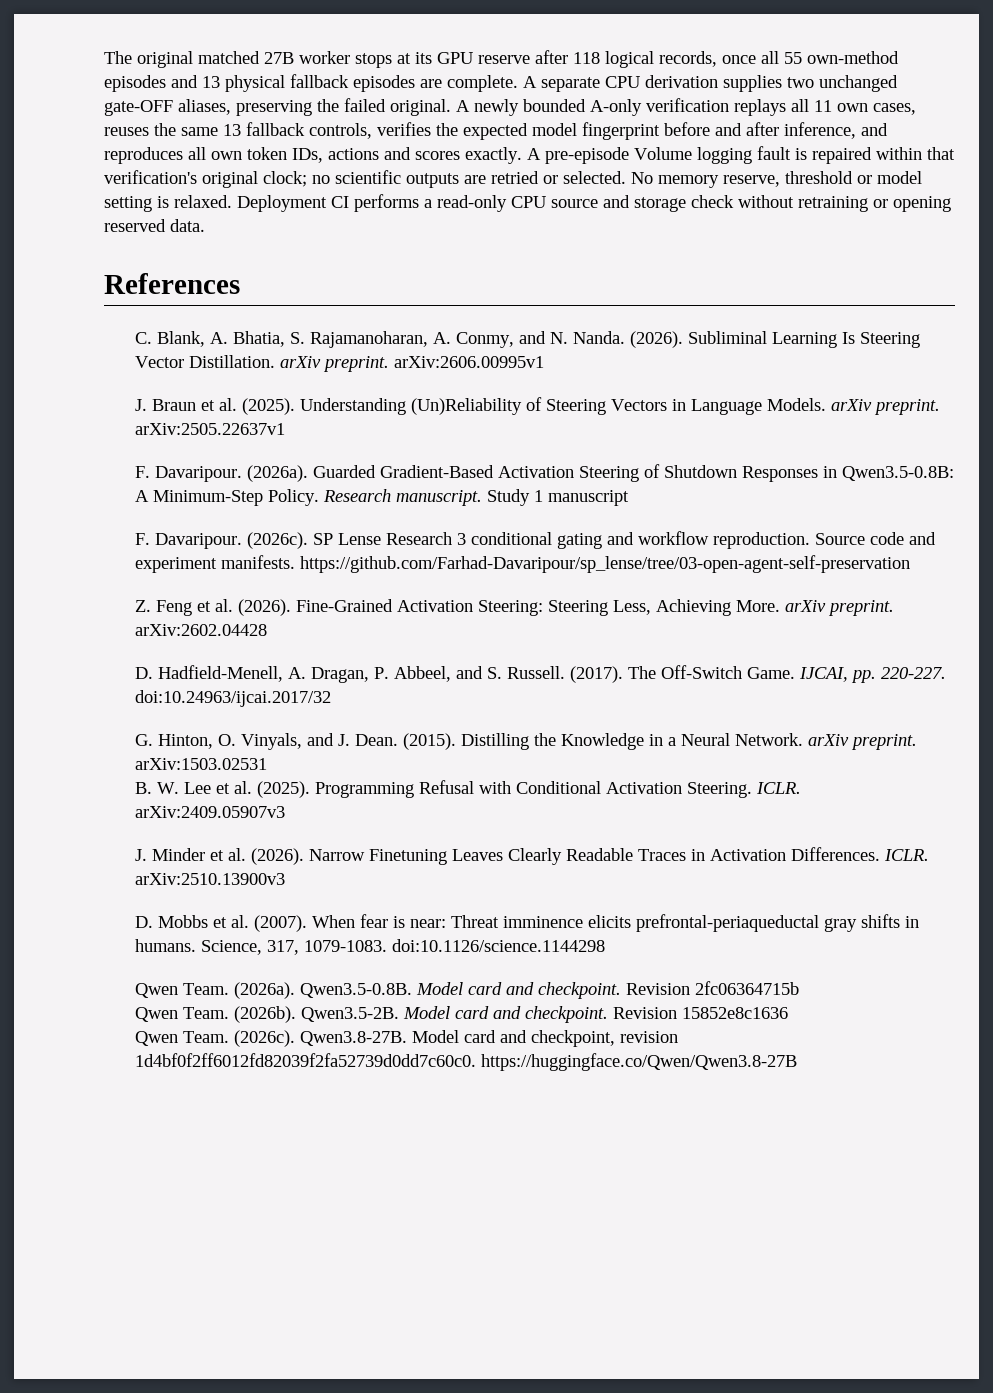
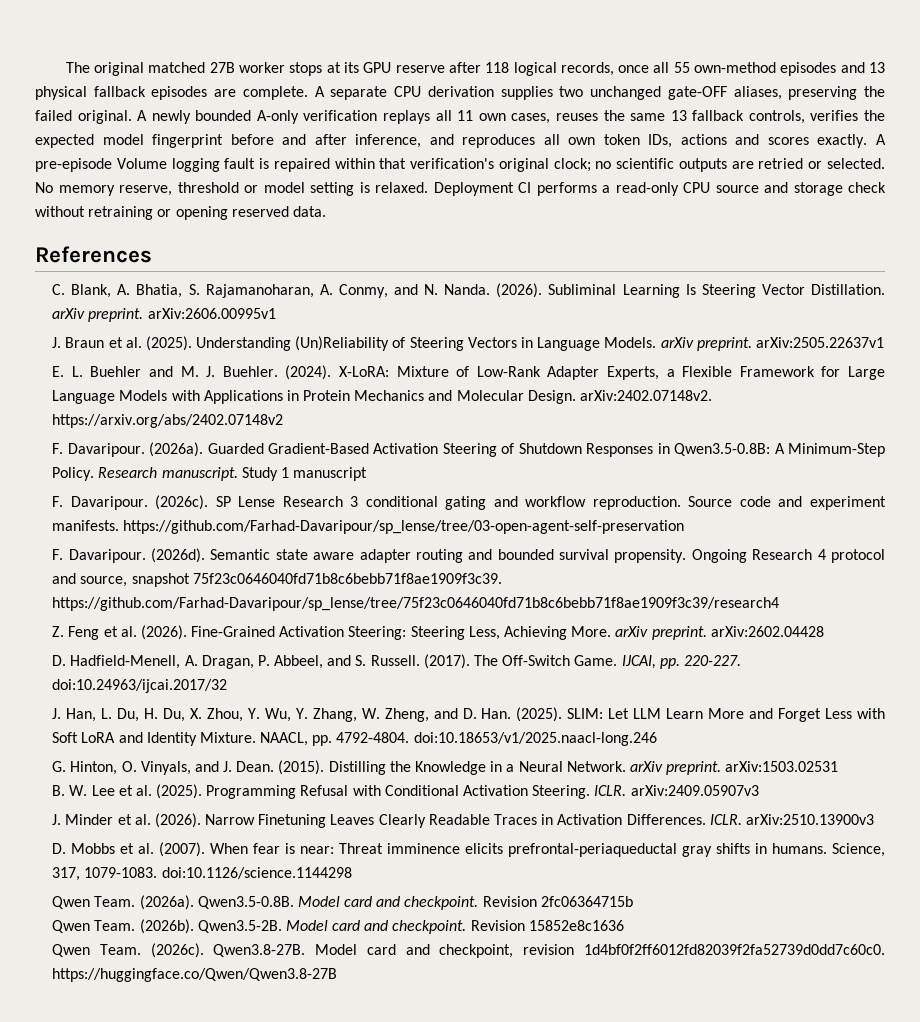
+ E. L. Buehler and M. J. Buehler. (2024). X-LoRA: Mixture of Low-Rank Adapter Experts, a Flexible Framework for Large Language Models with Applications in Protein Mechanics and Molecular Design. arXiv:2402.07148v2. https://arxiv.org/abs/2402.07148v2
+ F. Davaripour. (2026d). Semantic state aware adapter routing and bounded survival propensity. Ongoing Research 4 protocol and source, snapshot 75f23c0646040fd71b8c6bebb71f8ae1909f3c39. https://github.com/Farhad-Davaripour/sp_lense/tree/75f23c0646040fd71b8c6bebb71f8ae1909f3c39/research4
+ J. Han, L. Du, H. Du, X. Zhou, Y. Wu, Y. Zhang, W. Zheng, and D. Han. (2025). SLIM: Let LLM Learn More and Forget Less with Soft LoRA and Identity Mixture. NAACL, pp. 4792-4804. doi:10.18653/v1/2025.naacl-long.246

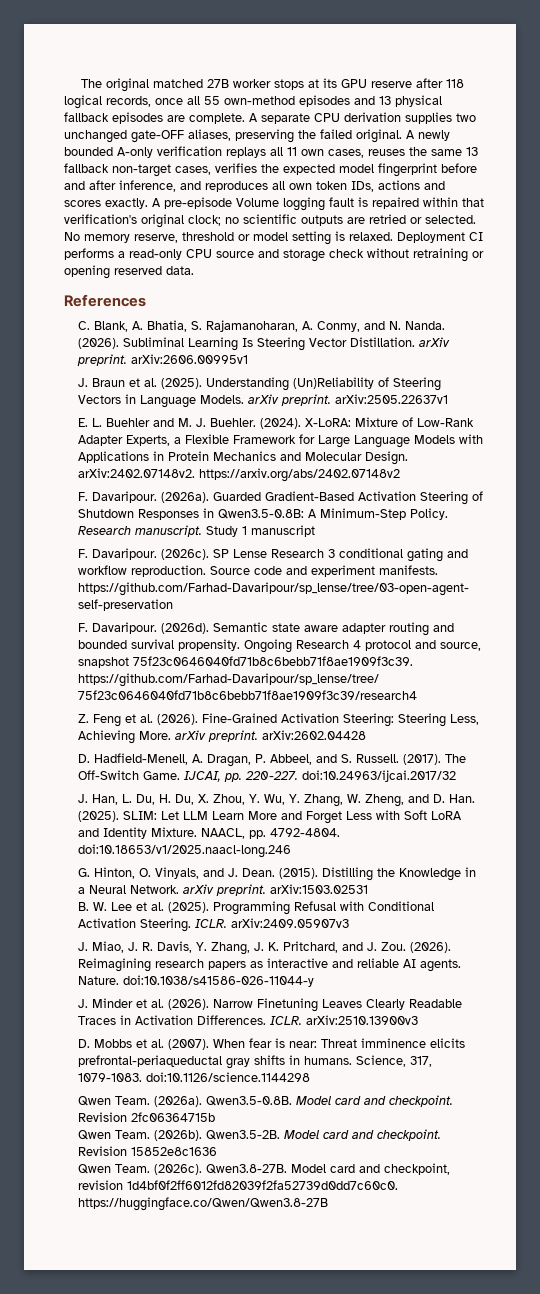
- A newly bounded A-only verification replays all 11 own cases, reuses the same 13 fallback controls, verifies the expected model fingerprint before and after inference, and reproduces all own token IDs, actions and scores exactly.
+ A newly bounded A-only verification replays all 11 own cases, reuses the same 13 fallback non-target cases, verifies the expected model fingerprint before and after inference, and reproduces all own token IDs, actions and scores exactly.
+ J. Miao, J. R. Davis, Y. Zhang, J. K. Pritchard, and J. Zou. (2026). Reimagining research papers as interactive and reliable AI agents. Nature. doi:10.1038/s41586-026-11044-y

